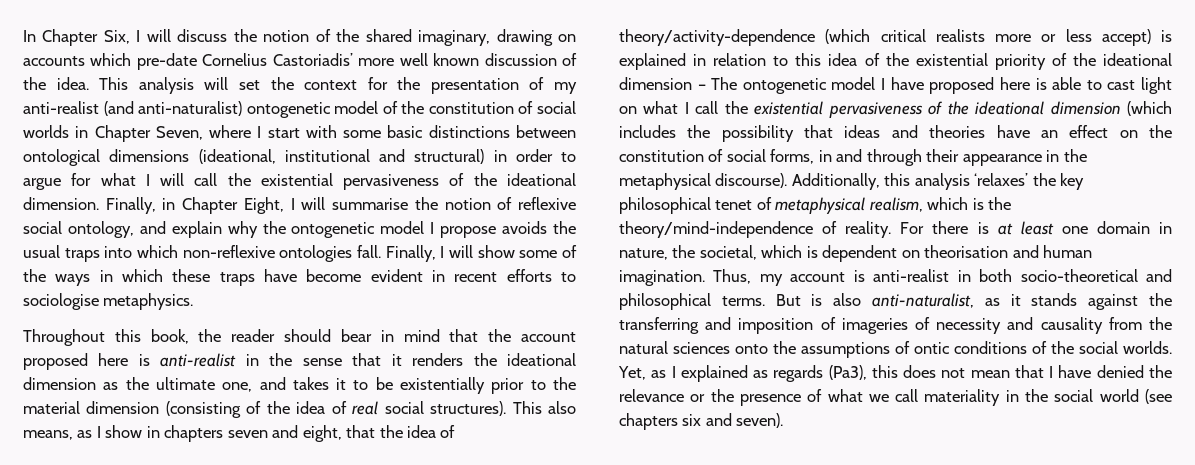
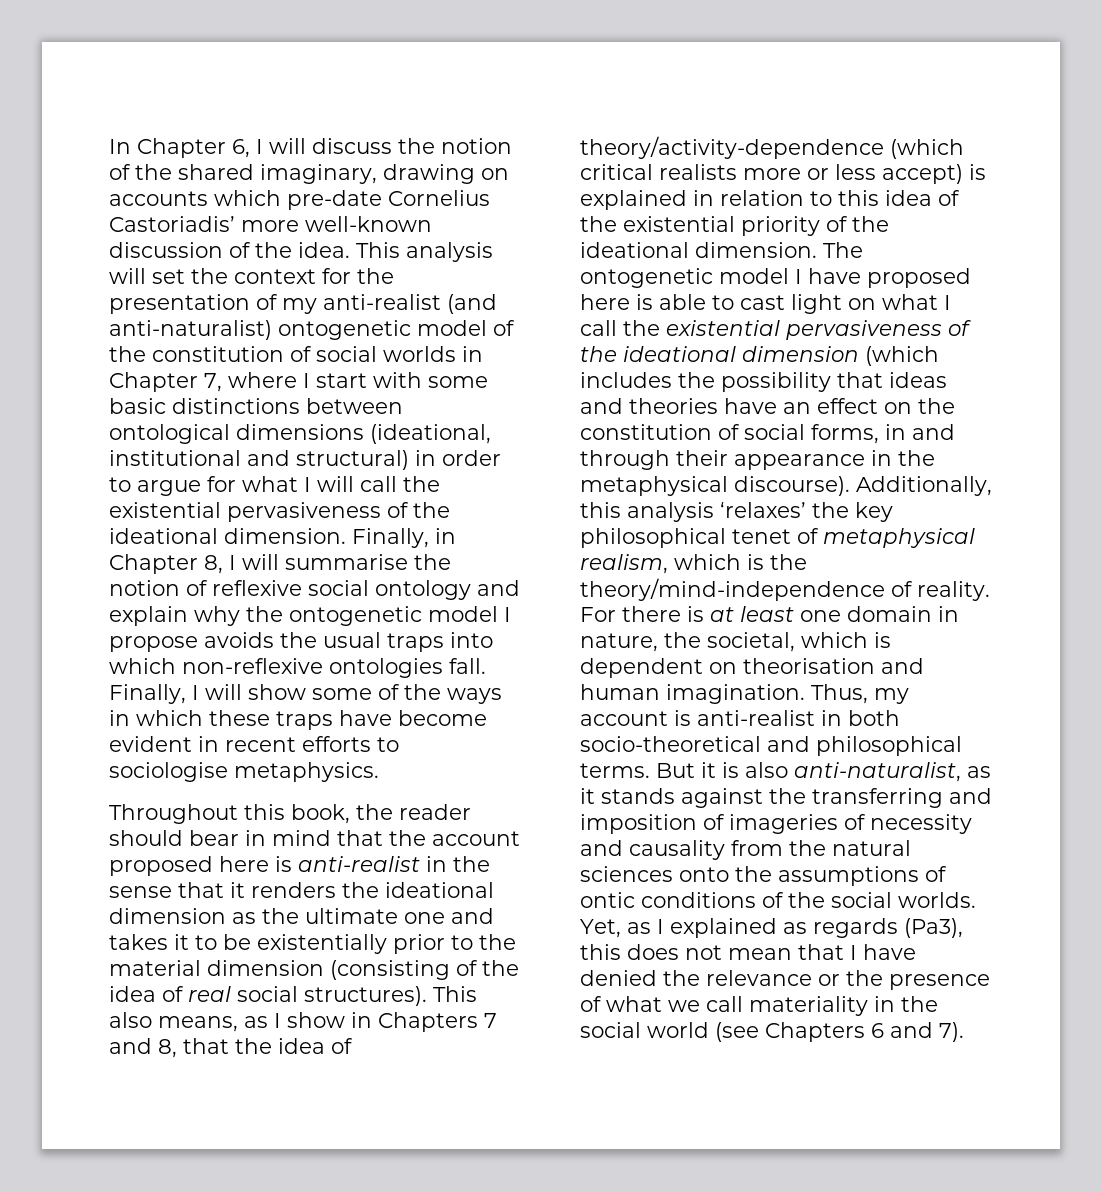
- In Chapter Six, I will discuss the notion of the shared imaginary, drawing on accounts which pre-date Cornelius Castoriadis’ more well known discussion of the idea.
+ In Chapter 6, I will discuss the notion of the shared imaginary, drawing on accounts which pre-date Cornelius Castoriadis’ more well-known discussion of the idea.
- This analysis will set the context for the presentation of my anti-realist (and anti-naturalist) ontogenetic model of the constitution of social worlds in Chapter Seven, where I start with some basic distinctions between ontological dimensions (ideational, institutional and structural) in order to argue for what I will call the existential pervasiveness of the ideational dimension.
+ This analysis will set the context for the presentation of my anti-realist (and anti-naturalist) ontogenetic model of the constitution of social worlds in Chapter 7, where I start with some basic distinctions between ontological dimensions (ideational, institutional and structural) in order to argue for what I will call the existential pervasiveness of the ideational dimension.
- Finally, in Chapter Eight, I will summarise the notion of reflexive social ontology, and explain why the ontogenetic model I propose avoids the usual traps into which non-reflexive ontologies fall.
+ Finally, in Chapter 8, I will summarise the notion of reflexive social ontology and explain why the ontogenetic model I propose avoids the usual traps into which non-reflexive ontologies fall.
- Throughout this book, the reader should bear in mind that the account proposed here is anti-realist in the sense that it renders the ideational dimension as the ultimate one, and takes it to be existentially prior to the material dimension (consisting of the idea of real social structures).
+ Throughout this book, the reader should bear in mind that the account proposed here is anti-realist in the sense that it renders the ideational dimension as the ultimate one and takes it to be existentially prior to the material dimension (consisting of the idea of real social structures).
- This also means, as I show in chapters seven and eight, that the idea of theory/activity-dependence (which critical realists more or less accept) is explained in relation to this idea of the existential priority of the ideational dimension – The ontogenetic model I have proposed here is able to cast light on what I call the existential pervasiveness of the ideational dimension (which includes the possibility that ideas and theories have an effect on the constitution of social forms, in and through their appearance in the metaphysical discourse).
+ This also means, as I show in Chapters 7 and 8, that the idea of theory/activity-dependence (which critical realists more or less accept) is explained in relation to this idea of the existential priority of the ideational dimension. The ontogenetic model I have proposed here is able to cast light on what I call the existential pervasiveness of the ideational dimension (which includes the possibility that ideas and theories have an effect on the constitution of social forms, in and through their appearance in the metaphysical discourse).
- But is also anti-naturalist, as it stands against the transferring and imposition of imageries of necessity and causality from the natural sciences onto the assumptions of ontic conditions of the social worlds.
+ But it is also anti-naturalist, as it stands against the transferring and imposition of imageries of necessity and causality from the natural sciences onto the assumptions of ontic conditions of the social worlds.
- Yet, as I explained as regards (Pa3), this does not mean that I have denied the relevance or the presence of what we call materiality in the social world (see chapters six and seven).
+ Yet, as I explained as regards (Pa3), this does not mean that I have denied the relevance or the presence of what we call materiality in the social world (see Chapters 6 and 7).

